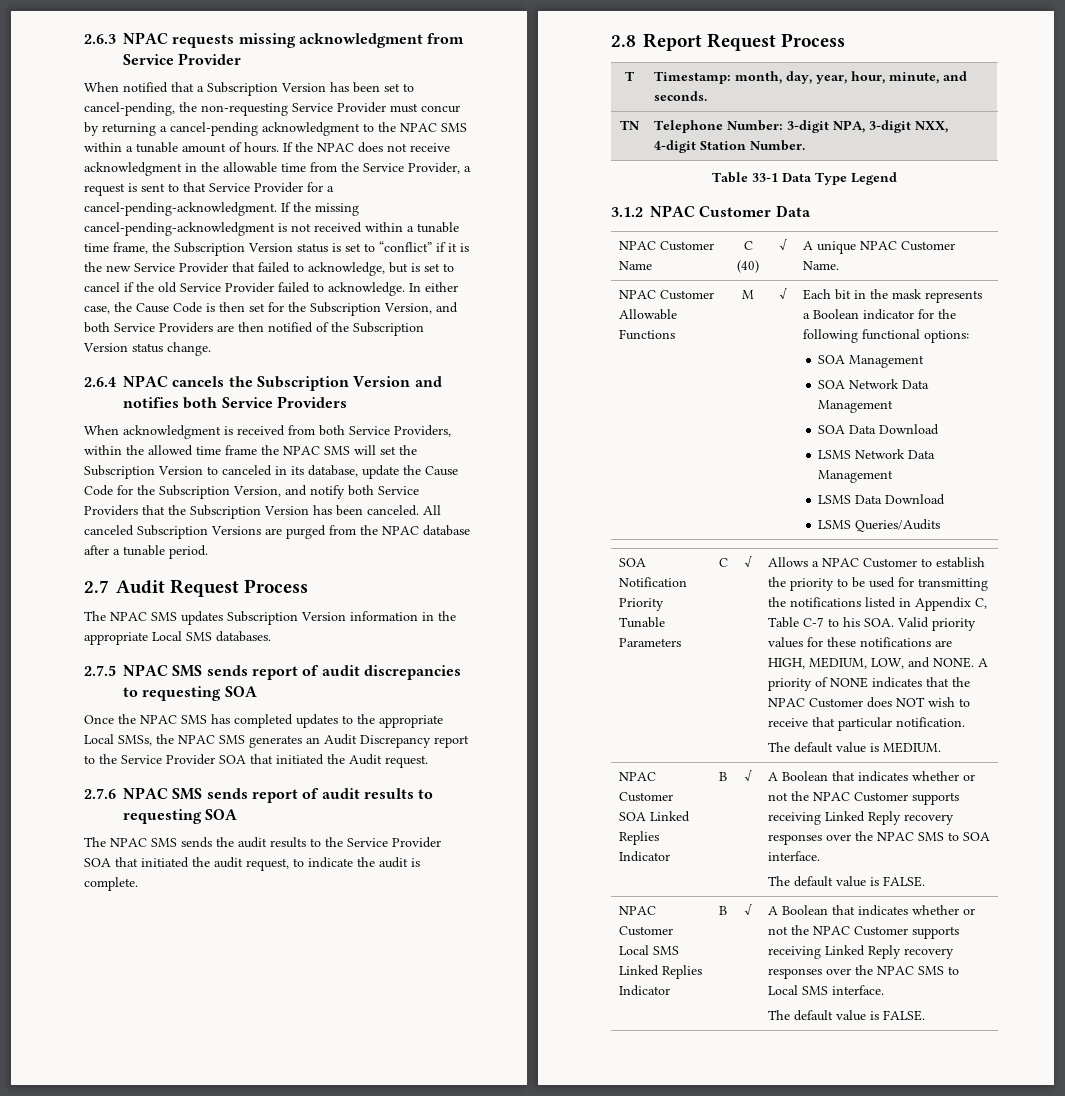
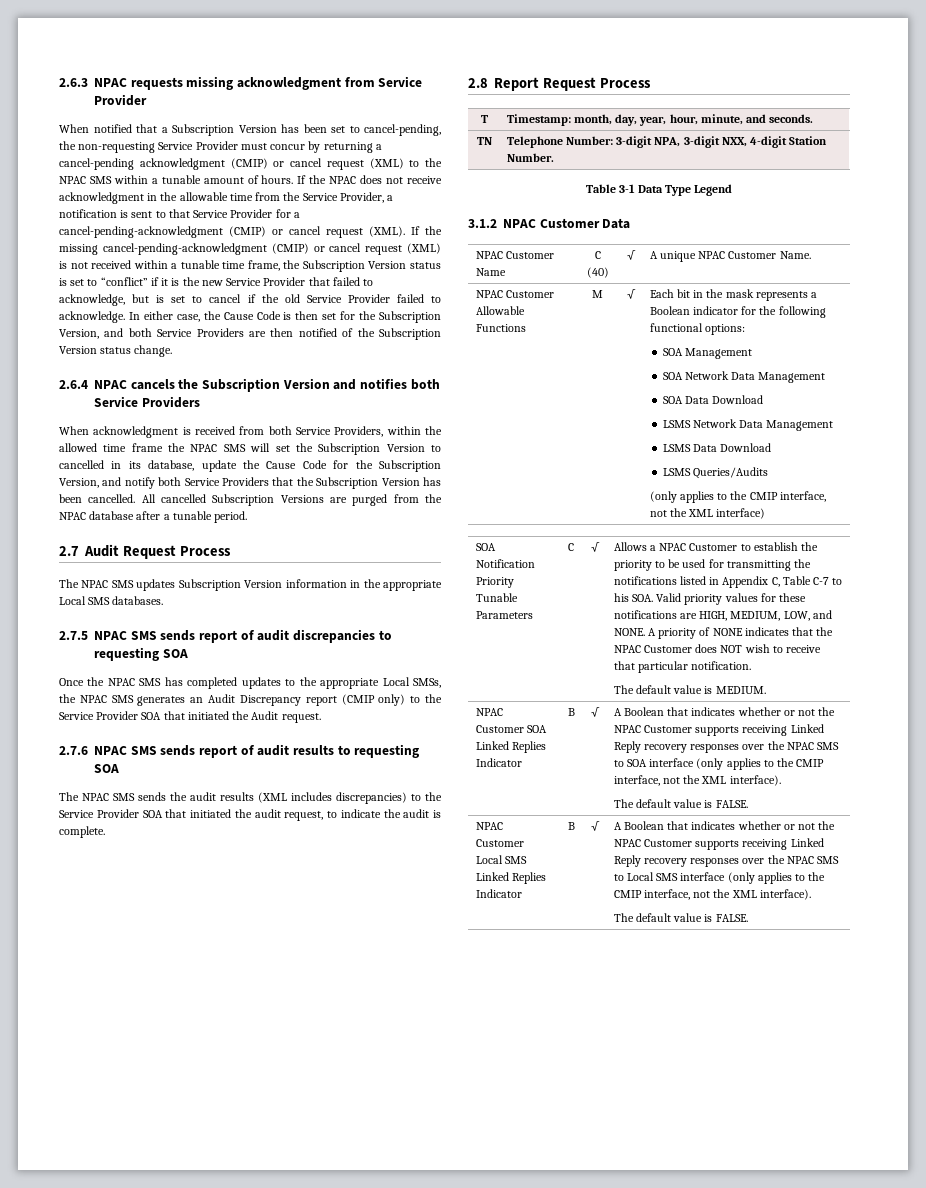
- When notified that a Subscription Version has been set to cancel-pending, the non-requesting Service Provider must concur by returning a cancel-pending acknowledgment to the NPAC SMS within a tunable amount of hours.
+ When notified that a Subscription Version has been set to cancel-pending, the non-requesting Service Provider must concur by returning a cancel-pending acknowledgment (CMIP) or cancel request (XML) to the NPAC SMS within a tunable amount of hours.
- If the NPAC does not receive acknowledgment in the allowable time from the Service Provider, a request is sent to that Service Provider for a cancel-pending-acknowledgment. If the missing cancel-pending-acknowledgment is not received within a tunable time frame, the Subscription Version status is set to “conflict” if it is the new Service Provider that failed to acknowledge, but is set to cancel if the old Service Provider failed to acknowledge.
+ If the NPAC does not receive acknowledgment in the allowable time from the Service Provider, a notification is sent to that Service Provider for a cancel-pending-acknowledgment (CMIP) or cancel request (XML). If the missing cancel-pending-acknowledgment (CMIP) or cancel request (XML) is not received within a tunable time frame, the Subscription Version status is set to “conflict” if it is the new Service Provider that failed to acknowledge, but is set to cancel if the old Service Provider failed to acknowledge.
- When acknowledgment is received from both Service Providers, within the allowed time frame the NPAC SMS will set the Subscription Version to canceled in its database, update the Cause Code for the Subscription Version, and notify both Service Providers that the Subscription Version has been canceled. All canceled Subscription Versions are purged from the NPAC database after a tunable period.
+ When acknowledgment is received from both Service Providers, within the allowed time frame the NPAC SMS will set the Subscription Version to cancelled in its database, update the Cause Code for the Subscription Version, and notify both Service Providers that the Subscription Version has been cancelled. All cancelled Subscription Versions are purged from the NPAC database after a tunable period.
- Once the NPAC SMS has completed updates to the appropriate Local SMSs, the NPAC SMS generates an Audit Discrepancy report to the Service Provider SOA that initiated the Audit request.
+ Once the NPAC SMS has completed updates to the appropriate Local SMSs, the NPAC SMS generates an Audit Discrepancy report (CMIP only) to the Service Provider SOA that initiated the Audit request.
- The NPAC SMS sends the audit results to the Service Provider SOA that initiated the audit request, to indicate the audit is complete.
+ The NPAC SMS sends the audit results (XML includes discrepancies) to the Service Provider SOA that initiated the audit request, to indicate the audit is complete.
- Table 33-1 Data Type Legend
+ Table 3-1 Data Type Legend
+ (only applies to the CMIP interface, not the XML interface)
- A Boolean that indicates whether or not the NPAC Customer supports receiving Linked Reply recovery responses over the NPAC SMS to SOA interface.
+ A Boolean that indicates whether or not the NPAC Customer supports receiving Linked Reply recovery responses over the NPAC SMS to SOA interface (only applies to the CMIP interface, not the XML interface).
- A Boolean that indicates whether or not the NPAC Customer supports receiving Linked Reply recovery responses over the NPAC SMS to Local SMS interface.
+ A Boolean that indicates whether or not the NPAC Customer supports receiving Linked Reply recovery responses over the NPAC SMS to Local SMS interface (only applies to the CMIP interface, not the XML interface).

